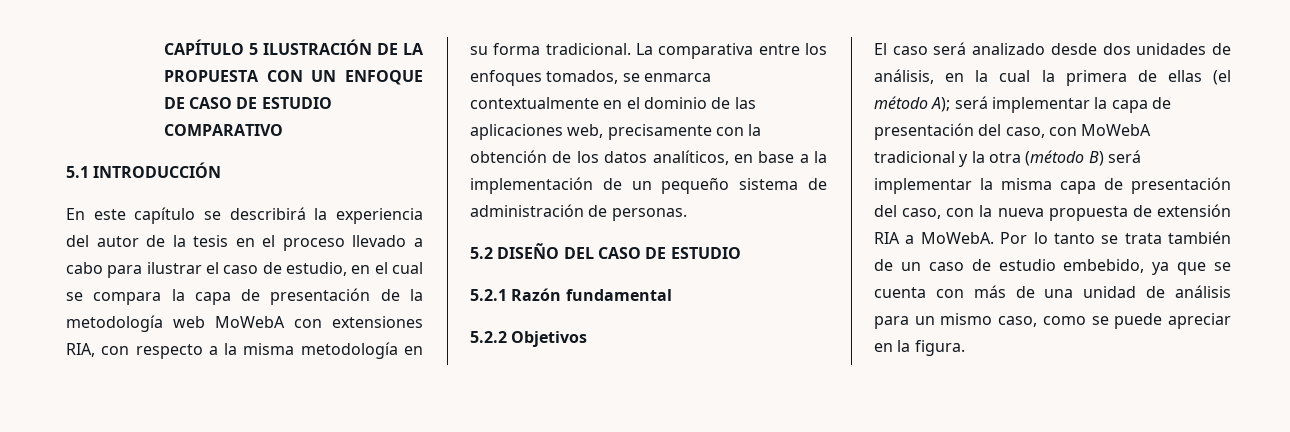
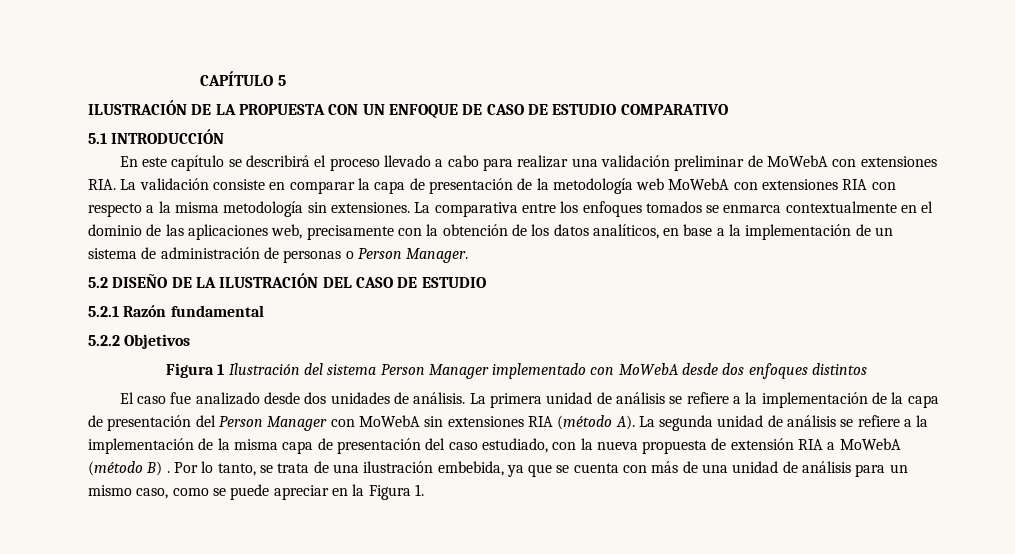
- CAPÍTULO 5 ILUSTRACIÓN DE LA PROPUESTA CON UN ENFOQUE DE CASO DE ESTUDIO COMPARATIVO
+ CAPÍTULO 5
+ ILUSTRACIÓN DE LA PROPUESTA CON UN ENFOQUE DE CASO DE ESTUDIO COMPARATIVO
- En este capítulo se describirá la experiencia del autor de la tesis en el proceso llevado a cabo para ilustrar el caso de estudio, en el cual se compara la capa de presentación de la metodología web MoWebA con extensiones RIA, con respecto a la misma metodología en su forma tradicional.
+ En este capítulo se describirá el proceso llevado a cabo para realizar una validación preliminar de MoWebA con extensiones RIA. La validación consiste en comparar la capa de presentación de la metodología web MoWebA con extensiones RIA con respecto a la misma metodología sin extensiones.
- La comparativa entre los enfoques tomados, se enmarca contextualmente en el dominio de las aplicaciones web, precisamente con la obtención de los datos analíticos, en base a la implementación de un pequeño sistema de administración de personas.
+ La comparativa entre los enfoques tomados se enmarca contextualmente en el dominio de las aplicaciones web, precisamente con la obtención de los datos analíticos, en base a la implementación de un sistema de administración de personas o Person Manager.
- 5.2 DISEÑO DEL CASO DE ESTUDIO
+ 5.2 DISEÑO DE LA ILUSTRACIÓN DEL CASO DE ESTUDIO
+ Figura 1 Ilustración del sistema Person Manager implementado con MoWebA desde dos enfoques distintos
- El caso será analizado desde dos unidades de análisis, en la cual la primera de ellas (el método A); será implementar la capa de presentación del caso, con MoWebA tradicional y la otra (método B) será implementar la misma capa de presentación del caso, con la nueva propuesta de extensión RIA a MoWebA.
+ El caso fue analizado desde dos unidades de análisis. La primera unidad de análisis se refiere a la implementación de la capa de presentación del Person Manager con MoWebA sin extensiones RIA (método A). La segunda unidad de análisis se refiere a la implementación de la misma capa de presentación del caso estudiado, con la nueva propuesta de extensión RIA a MoWebA (método B) .
- Por lo tanto se trata también de un caso de estudio embebido, ya que se cuenta con más de una unidad de análisis para un mismo caso, como se puede apreciar en la figura.
+ Por lo tanto, se trata de una ilustración embebida, ya que se cuenta con más de una unidad de análisis para un mismo caso, como se puede apreciar en la Figura 1.

